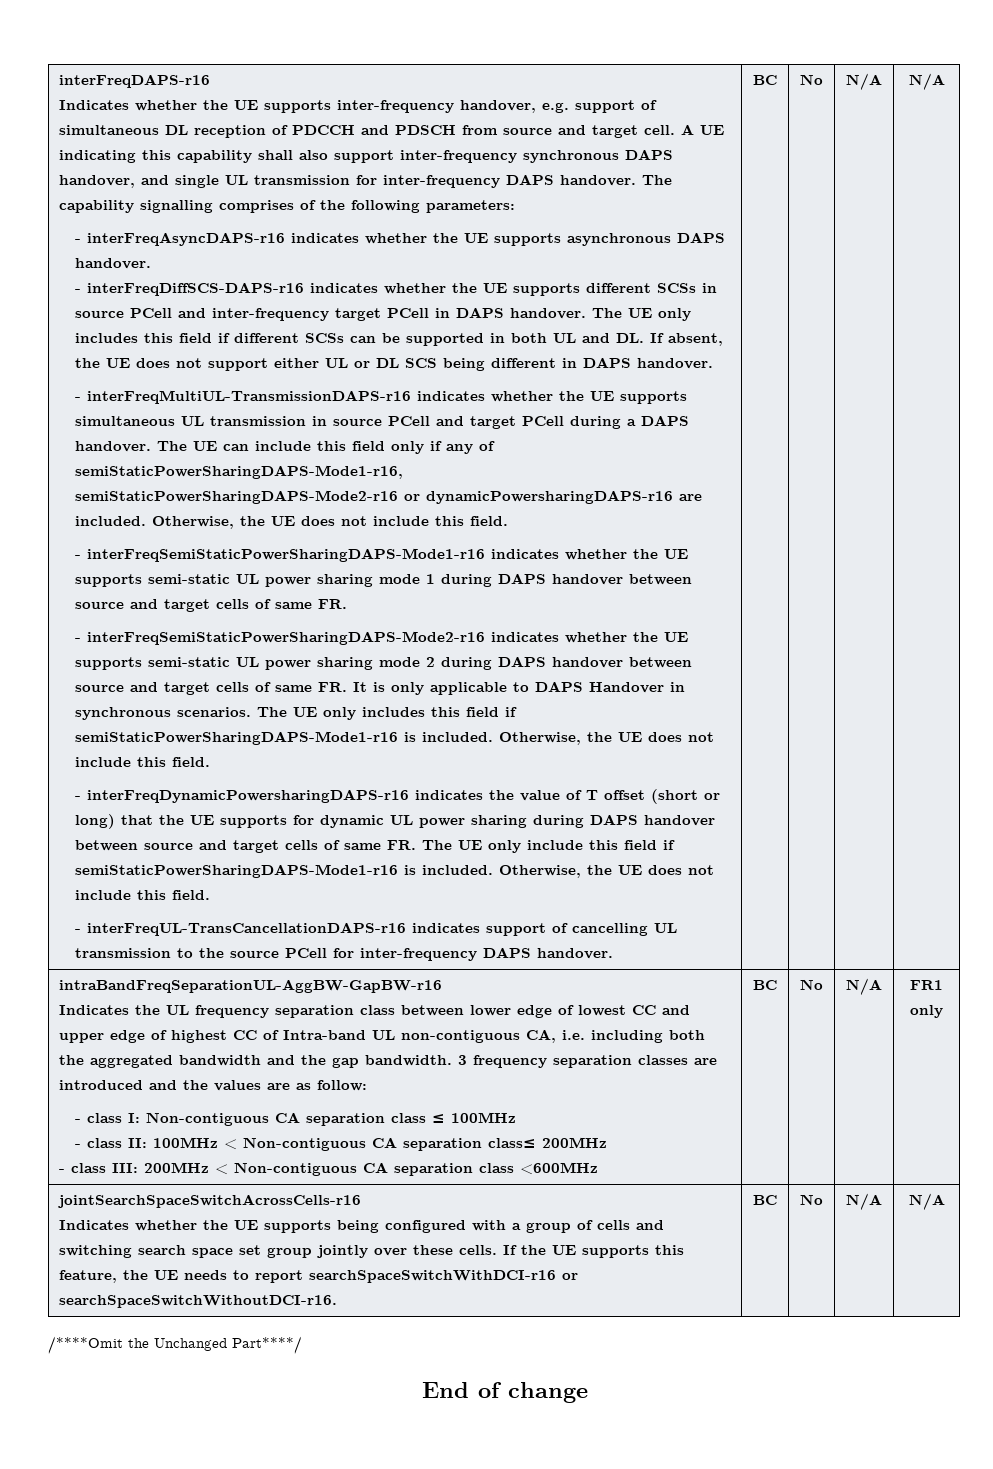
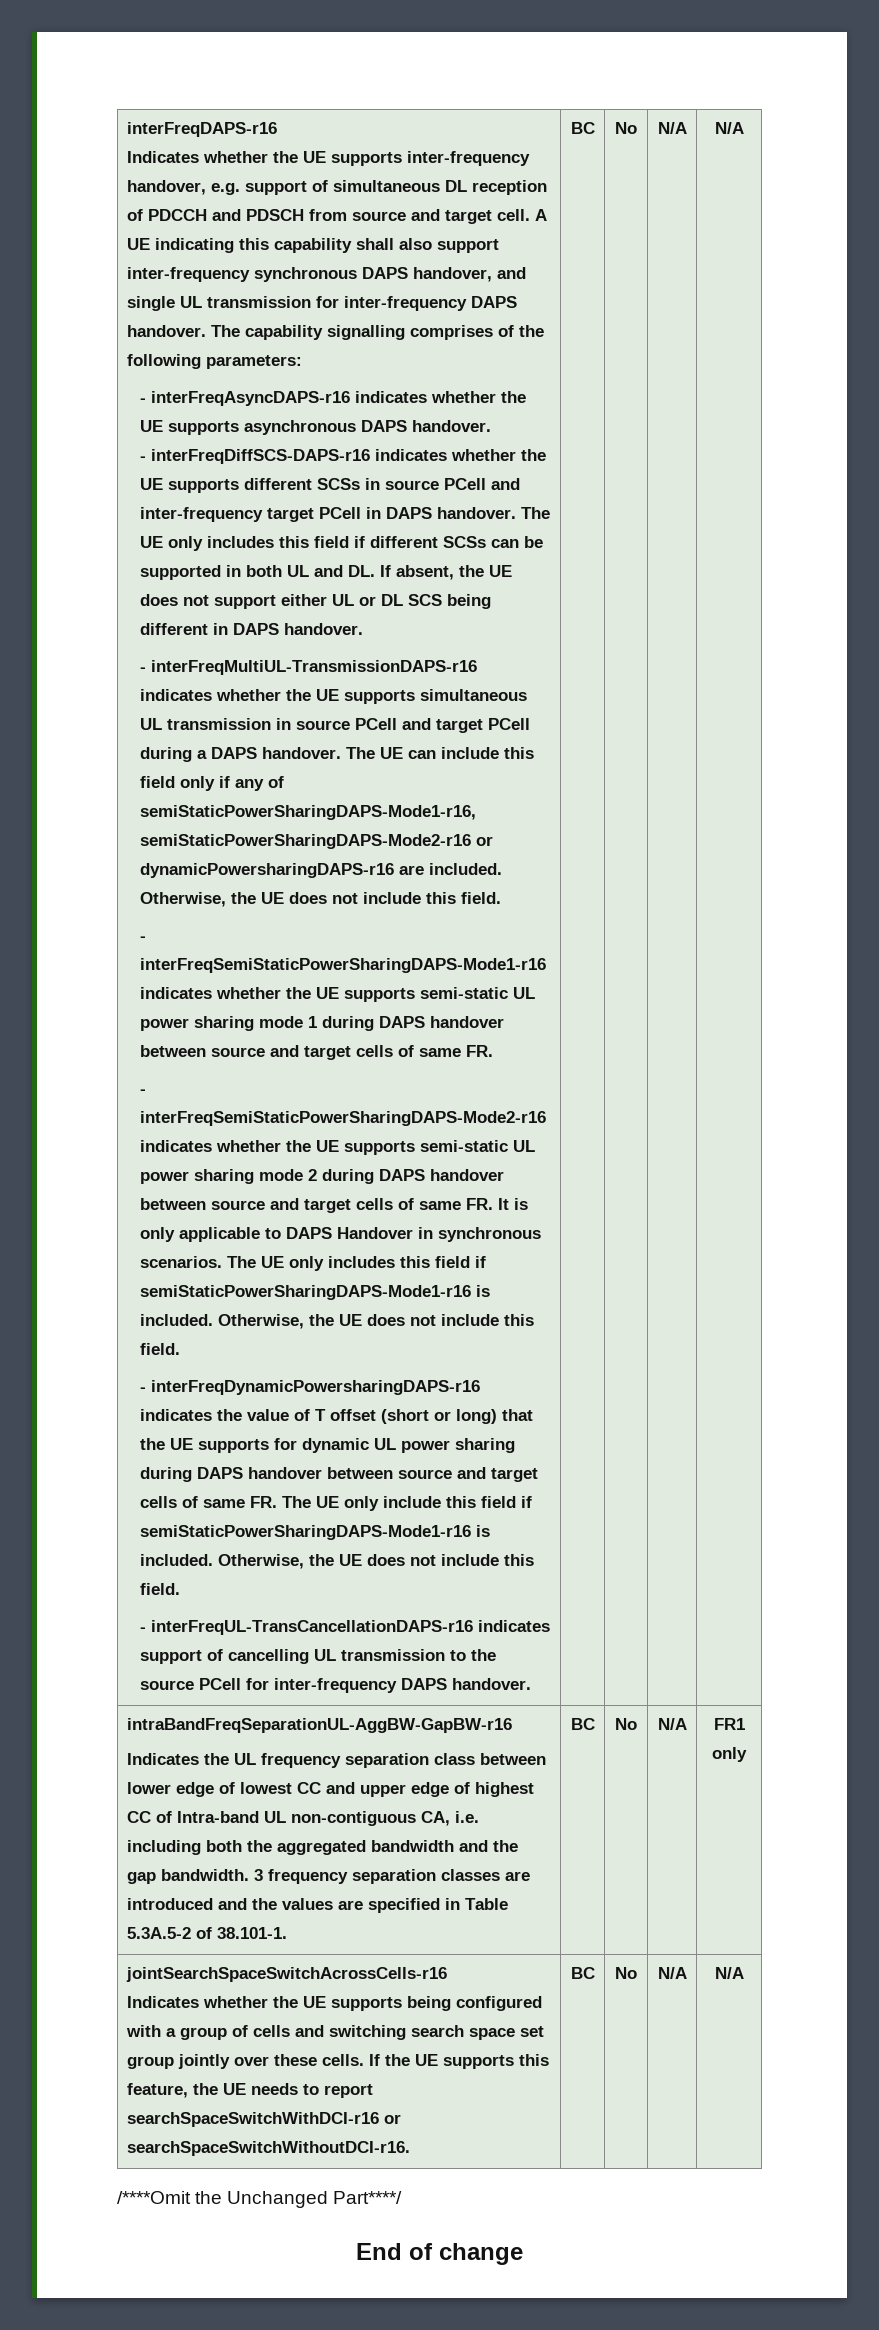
- 3 frequency separation classes are introduced and the values are as follow:
- - class I: Non-contiguous CA separation class ≤ 100MHz
- - class II: 100MHz < Non-contiguous CA separation class≤ 200MHz
- - class III: 200MHz < Non-contiguous CA separation class <600MHz
+ 3 frequency separation classes are introduced and the values are specified in Table 5.3A.5-2 of 38.101-1.

